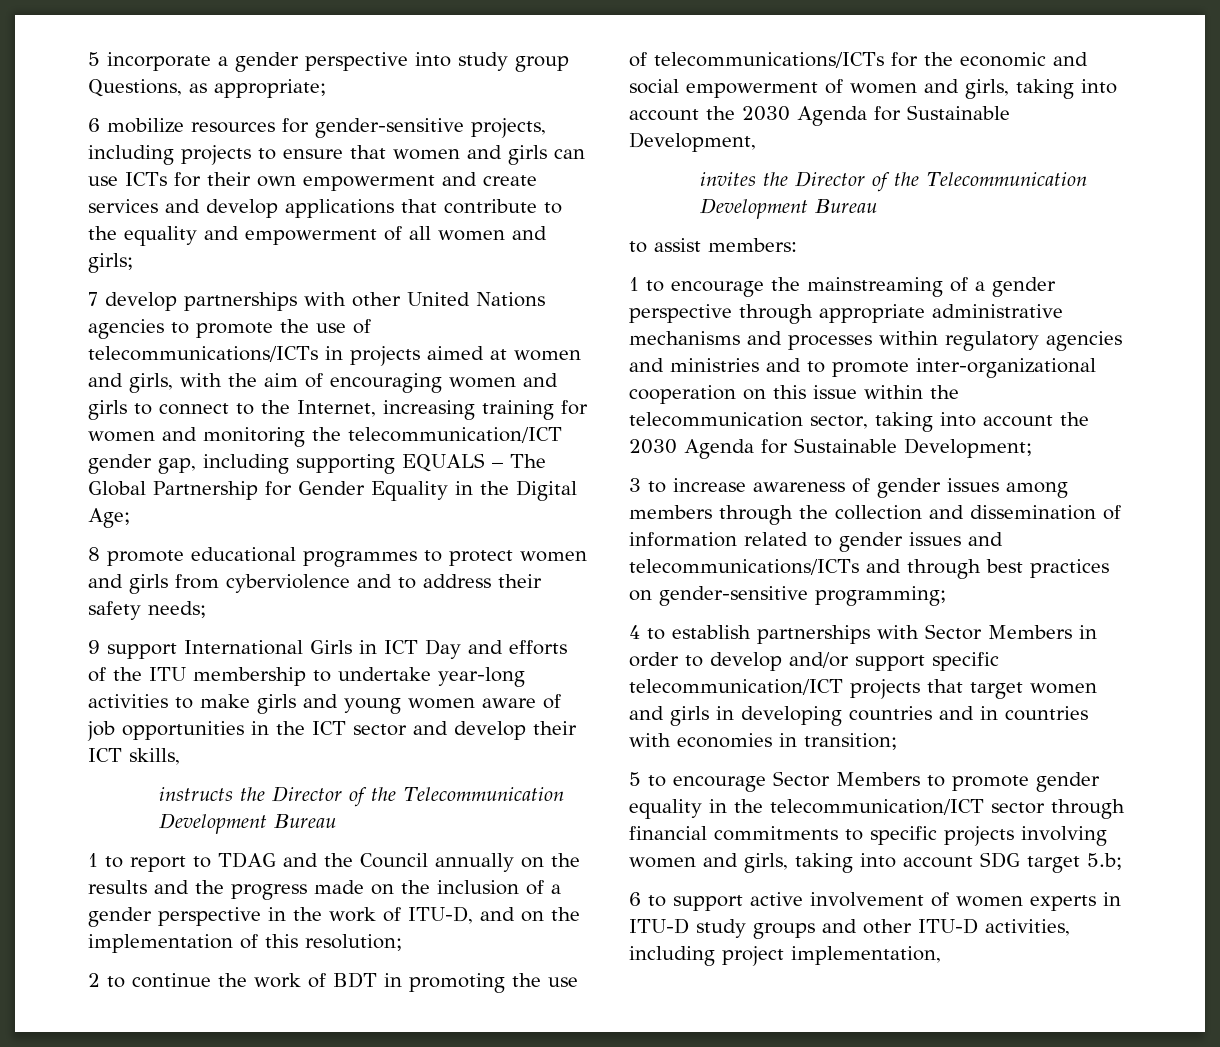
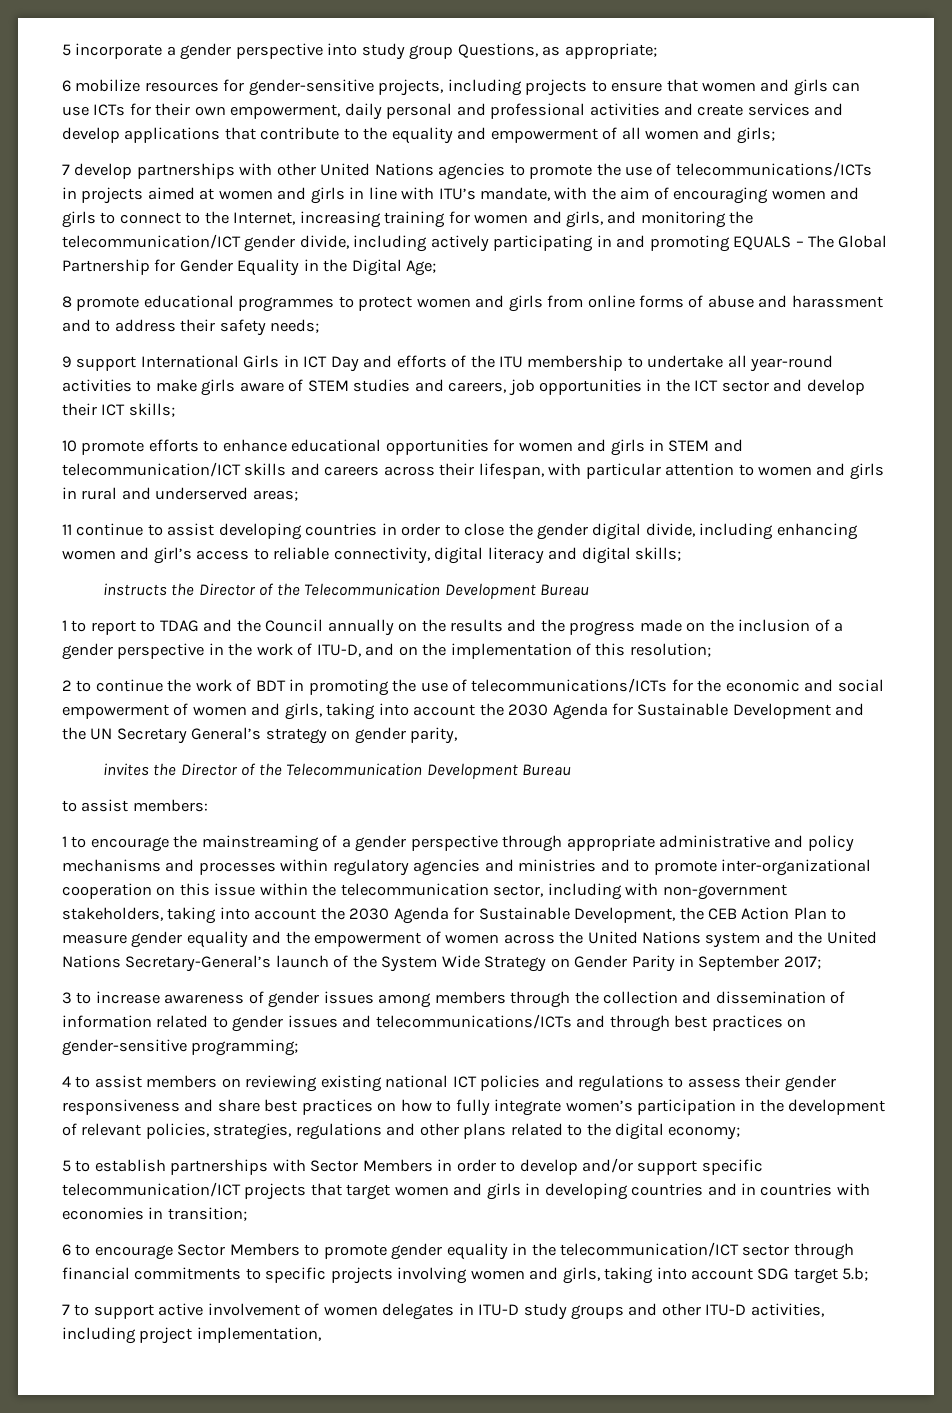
- 6 mobilize resources for gender-sensitive projects, including projects to ensure that women and girls can use ICTs for their own empowerment and create services and develop applications that contribute to the equality and empowerment of all women and girls;
+ 6 mobilize resources for gender-sensitive projects, including projects to ensure that women and girls can use ICTs for their own empowerment, daily personal and professional activities and create services and develop applications that contribute to the equality and empowerment of all women and girls;
- 7 develop partnerships with other United Nations agencies to promote the use of telecommunications/ICTs in projects aimed at women and girls, with the aim of encouraging women and girls to connect to the Internet, increasing training for women and monitoring the telecommunication/ICT gender gap, including supporting EQUALS – The Global Partnership for Gender Equality in the Digital Age;
+ 7 develop partnerships with other United Nations agencies to promote the use of telecommunications/ICTs in projects aimed at women and girls in line with ITU’s mandate, with the aim of encouraging women and girls to connect to the Internet, increasing training for women and girls, and monitoring the telecommunication/ICT gender divide, including actively participating in and promoting EQUALS – The Global Partnership for Gender Equality in the Digital Age;
- 8 promote educational programmes to protect women and girls from cyberviolence and to address their safety needs;
+ 8 promote educational programmes to protect women and girls from online forms of abuse and harassment and to address their safety needs;
- 9 support International Girls in ICT Day and efforts of the ITU membership to undertake year-long activities to make girls and young women aware of job opportunities in the ICT sector and develop their ICT skills,
+ 9 support International Girls in ICT Day and efforts of the ITU membership to undertake all year-round activities to make girls aware of STEM studies and careers, job opportunities in the ICT sector and develop their ICT skills;
+ 10 promote efforts to enhance educational opportunities for women and girls in STEM and telecommunication/ICT skills and careers across their lifespan, with particular attention to women and girls in rural and underserved areas;
+ 11 continue to assist developing countries in order to close the gender digital divide, including enhancing women and girl’s access to reliable connectivity, digital literacy and digital skills;
- 2 to continue the work of BDT in promoting the use of telecommunications/ICTs for the economic and social empowerment of women and girls, taking into account the 2030 Agenda for Sustainable Development,
+ 2 to continue the work of BDT in promoting the use of telecommunications/ICTs for the economic and social empowerment of women and girls, taking into account the 2030 Agenda for Sustainable Development and the UN Secretary General’s strategy on gender parity,
- 1 to encourage the mainstreaming of a gender perspective through appropriate administrative mechanisms and processes within regulatory agencies and ministries and to promote inter-organizational cooperation on this issue within the telecommunication sector, taking into account the 2030 Agenda for Sustainable Development;
+ 1 to encourage the mainstreaming of a gender perspective through appropriate administrative and policy mechanisms and processes within regulatory agencies and ministries and to promote inter-organizational cooperation on this issue within the telecommunication sector, including with non-government stakeholders, taking into account the 2030 Agenda for Sustainable Development, the CEB Action Plan to measure gender equality and the empowerment of women across the United Nations system and the United Nations Secretary-General’s launch of the System Wide Strategy on Gender Parity in September 2017;
- 4 to establish partnerships with Sector Members in order to develop and/or support specific telecommunication/ICT projects that target women and girls in developing countries and in countries with economies in transition;
+ 4 to assist members on reviewing existing national ICT policies and regulations to assess their gender responsiveness and share best practices on how to fully integrate women’s participation in the development of relevant policies, strategies, regulations and other plans related to the digital economy;
+ 5 to establish partnerships with Sector Members in order to develop and/or support specific telecommunication/ICT projects that target women and girls in developing countries and in countries with economies in transition;
- 5 to encourage Sector Members to promote gender equality in the telecommunication/ICT sector through financial commitments to specific projects involving women and girls, taking into account SDG target 5.b;
+ 6 to encourage Sector Members to promote gender equality in the telecommunication/ICT sector through financial commitments to specific projects involving women and girls, taking into account SDG target 5.b;
- 6 to support active involvement of women experts in ITU-D study groups and other ITU-D activities, including project implementation,
+ 7 to support active involvement of women delegates in ITU-D study groups and other ITU-D activities, including project implementation,

